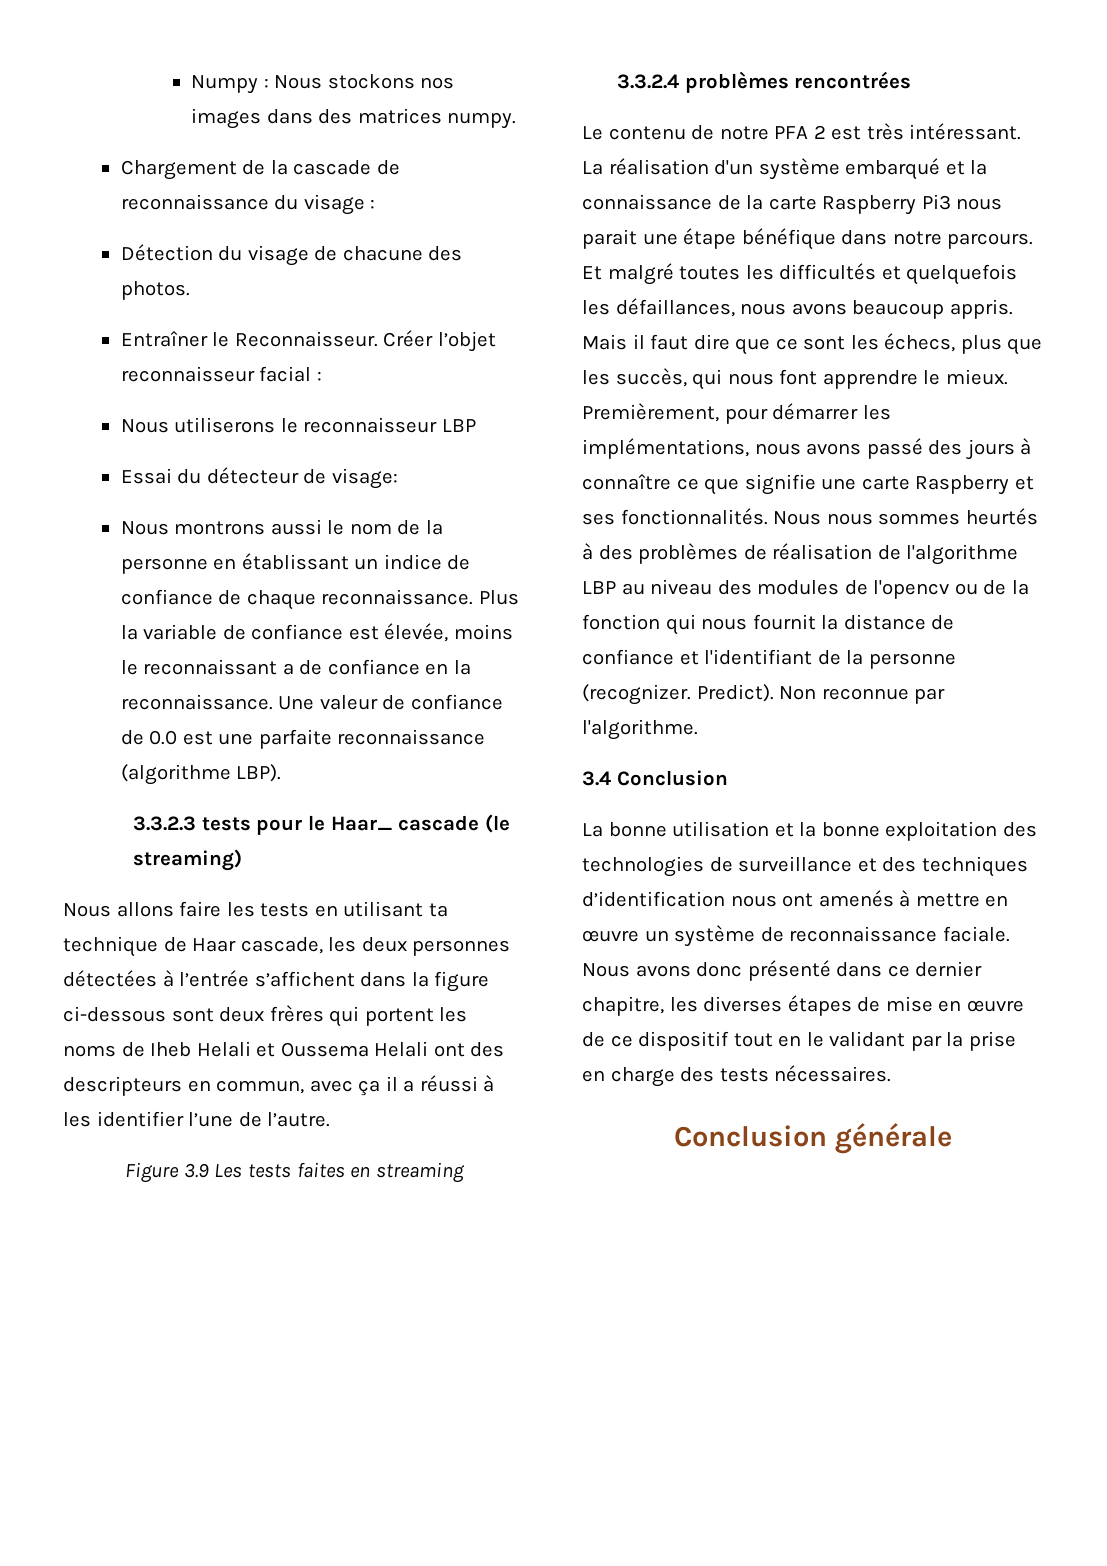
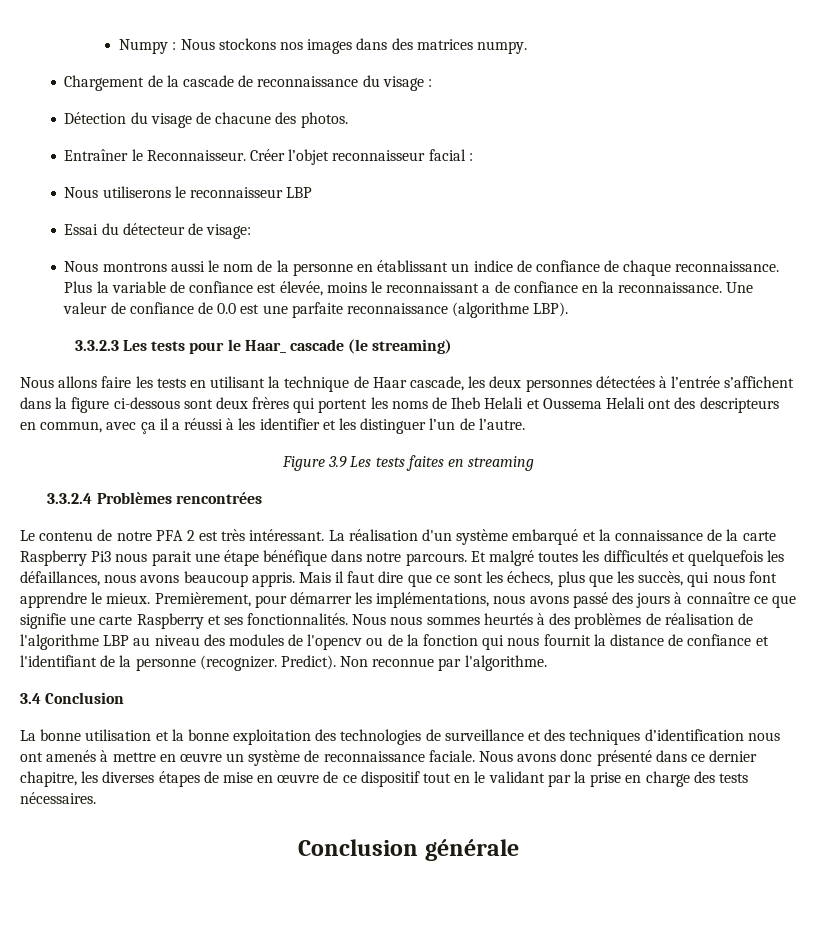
- 3.3.2.3 tests pour le Haar_ cascade (le streaming)
+ 3.3.2.3 Les tests pour le Haar_ cascade (le streaming)
- Nous allons faire les tests en utilisant ta technique de Haar cascade, les deux personnes détectées à l’entrée s’affichent dans la figure ci-dessous sont deux frères qui portent les noms de Iheb Helali et Oussema Helali ont des descripteurs en commun, avec ça il a réussi à les identifier l’une de l’autre.
+ Nous allons faire les tests en utilisant la technique de Haar cascade, les deux personnes détectées à l’entrée s’affichent dans la figure ci-dessous sont deux frères qui portent les noms de Iheb Helali et Oussema Helali ont des descripteurs en commun, avec ça il a réussi à les identifier et les distinguer l’un de l’autre.
- 3.3.2.4 problèmes rencontrées
+ 3.3.2.4 Problèmes rencontrées

